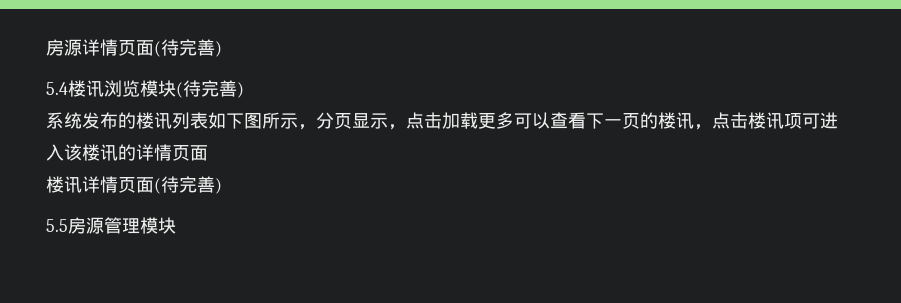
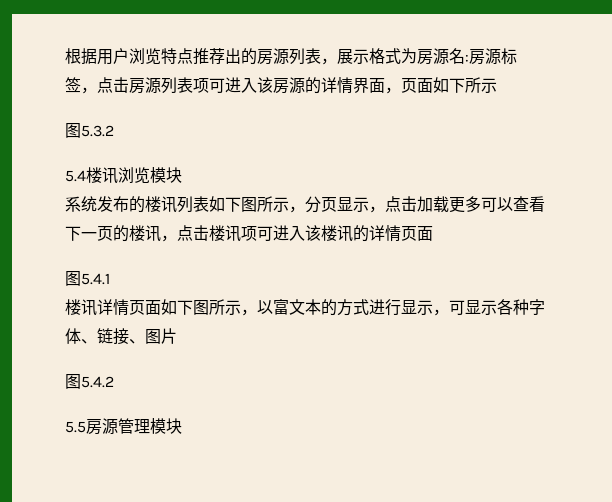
- 房源详情页面(待完善)
+ 根据用户浏览特点推荐出的房源列表，展示格式为房源名:房源标签，点击房源列表项可进入该房源的详情界面，页面如下所示
+ 图5.3.2
- 5.4楼讯浏览模块(待完善)
+ 5.4楼讯浏览模块
+ 图5.4.1
- 楼讯详情页面(待完善)
+ 楼讯详情页面如下图所示，以富文本的方式进行显示，可显示各种字体、链接、图片
+ 图5.4.2

